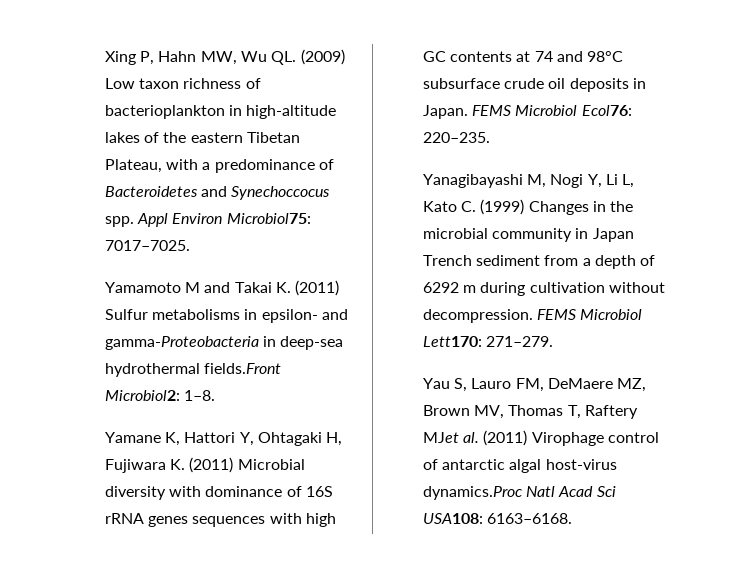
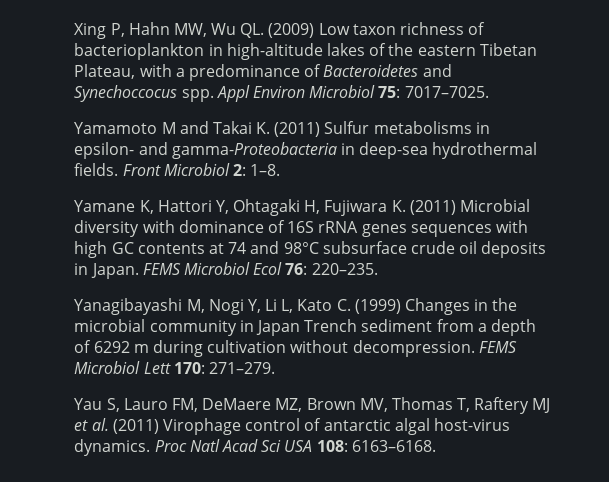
- Appl Environ Microbiol75: 7017–7025.
+ Appl Environ Microbiol 75: 7017–7025.
- Yamamoto M and Takai K. (2011) Sulfur metabolisms in epsilon- and gamma-Proteobacteria in deep-sea hydrothermal fields.Front Microbiol2: 1–8.
+ Yamamoto M and Takai K. (2011) Sulfur metabolisms in epsilon- and gamma-Proteobacteria in deep-sea hydrothermal fields. Front Microbiol 2: 1–8.
- FEMS Microbiol Ecol76: 220–235.
+ FEMS Microbiol Ecol 76: 220–235.
- FEMS Microbiol Lett170: 271–279.
+ FEMS Microbiol Lett 170: 271–279.
- Yau S, Lauro FM, DeMaere MZ, Brown MV, Thomas T, Raftery MJet al. (2011) Virophage control of antarctic algal host-virus dynamics.Proc Natl Acad Sci USA108: 6163–6168.
+ Yau S, Lauro FM, DeMaere MZ, Brown MV, Thomas T, Raftery MJ et al. (2011) Virophage control of antarctic algal host-virus dynamics. Proc Natl Acad Sci USA 108: 6163–6168.

